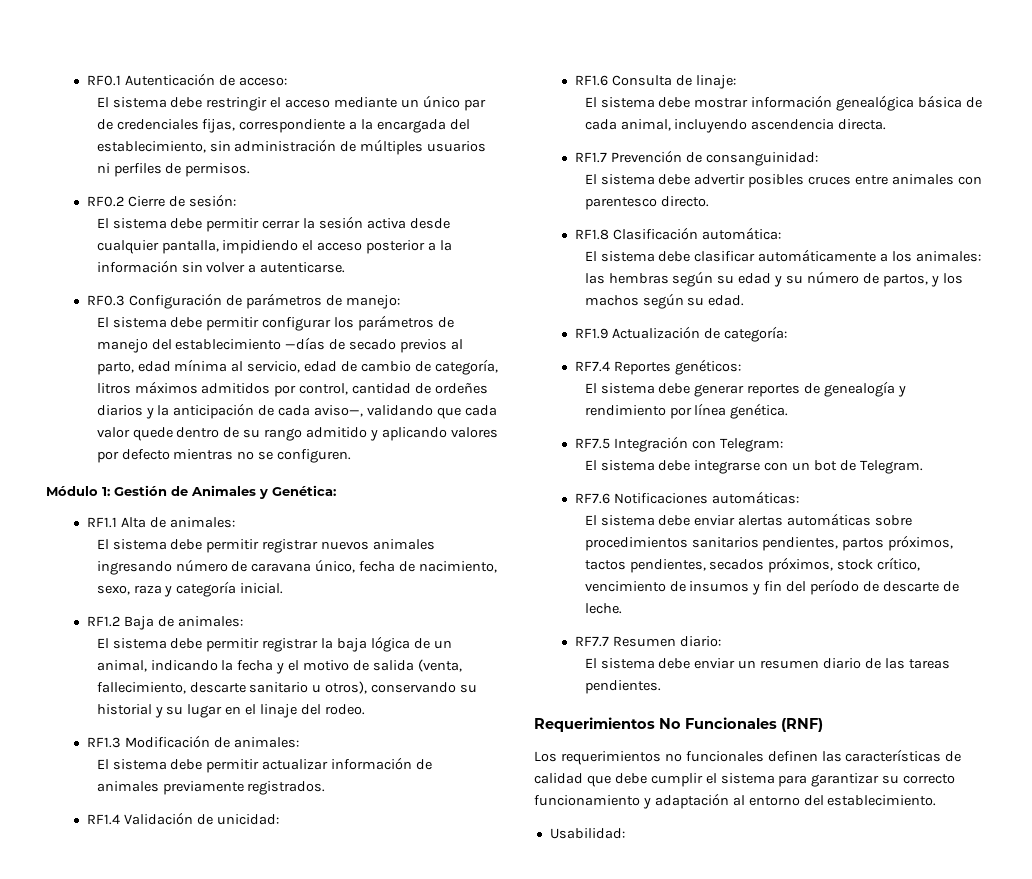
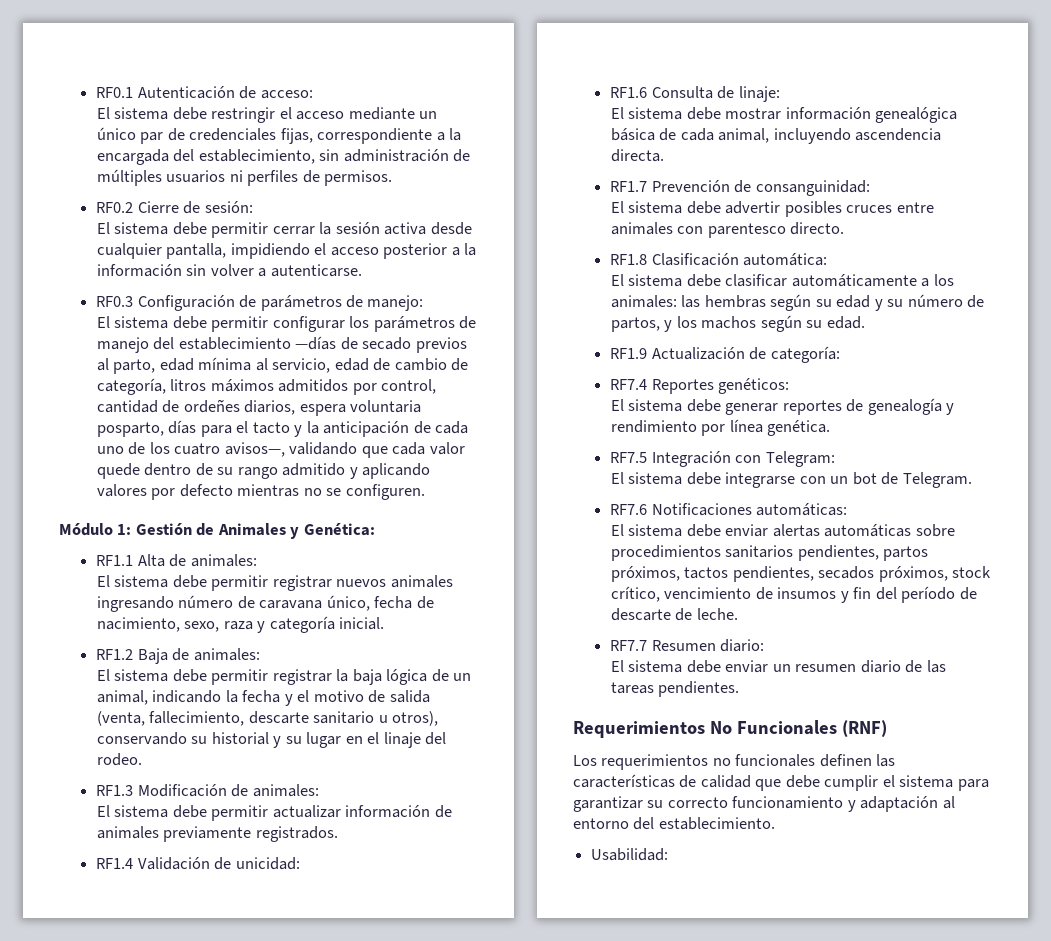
- El sistema debe permitir configurar los parámetros de manejo del establecimiento —días de secado previos al parto, edad mínima al servicio, edad de cambio de categoría, litros máximos admitidos por control, cantidad de ordeñes diarios y la anticipación de cada aviso—, validando que cada valor quede dentro de su rango admitido y aplicando valores por defecto mientras no se configuren.
+ El sistema debe permitir configurar los parámetros de manejo del establecimiento —días de secado previos al parto, edad mínima al servicio, edad de cambio de categoría, litros máximos admitidos por control, cantidad de ordeñes diarios, espera voluntaria posparto, días para el tacto y la anticipación de cada uno de los cuatro avisos—, validando que cada valor quede dentro de su rango admitido y aplicando valores por defecto mientras no se configuren.

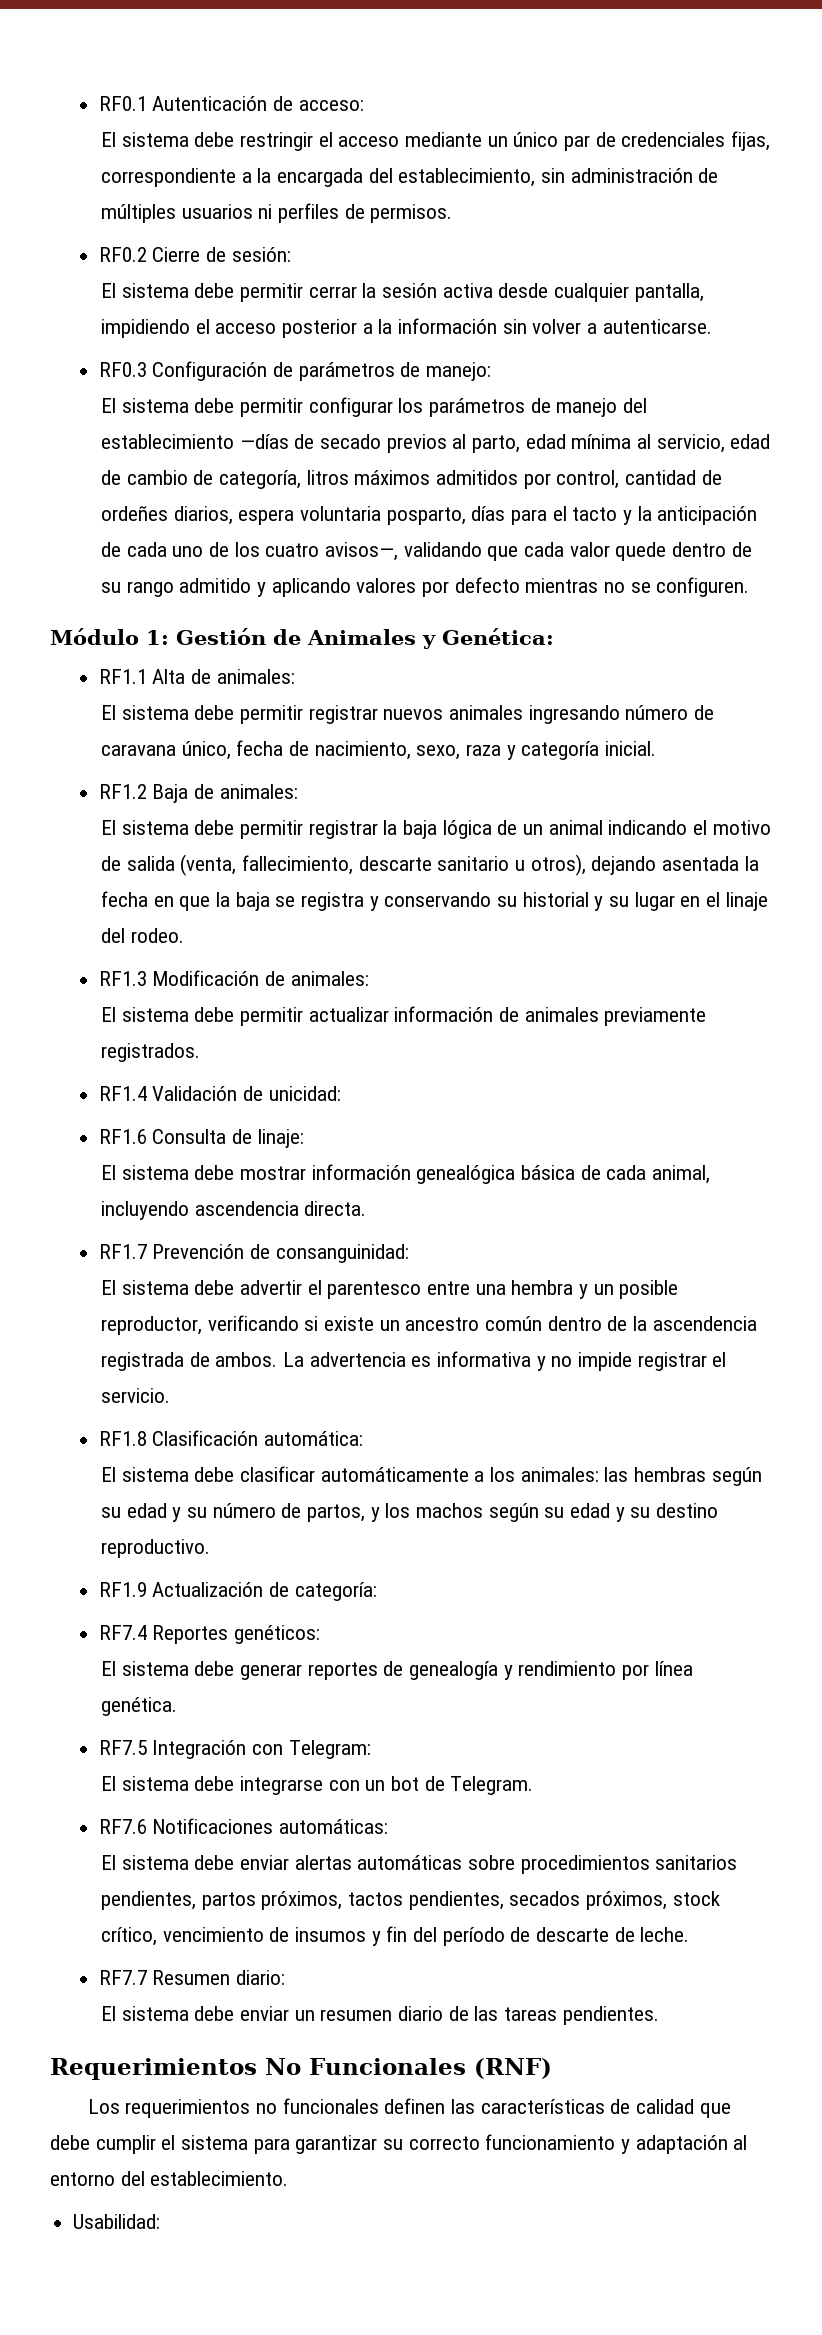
- El sistema debe permitir registrar la baja lógica de un animal, indicando la fecha y el motivo de salida (venta, fallecimiento, descarte sanitario u otros), conservando su historial y su lugar en el linaje del rodeo.
+ El sistema debe permitir registrar la baja lógica de un animal indicando el motivo de salida (venta, fallecimiento, descarte sanitario u otros), dejando asentada la fecha en que la baja se registra y conservando su historial y su lugar en el linaje del rodeo.
- El sistema debe advertir posibles cruces entre animales con parentesco directo.
+ El sistema debe advertir el parentesco entre una hembra y un posible reproductor, verificando si existe un ancestro común dentro de la ascendencia registrada de ambos. La advertencia es informativa y no impide registrar el servicio.
- El sistema debe clasificar automáticamente a los animales: las hembras según su edad y su número de partos, y los machos según su edad.
+ El sistema debe clasificar automáticamente a los animales: las hembras según su edad y su número de partos, y los machos según su edad y su destino reproductivo.

